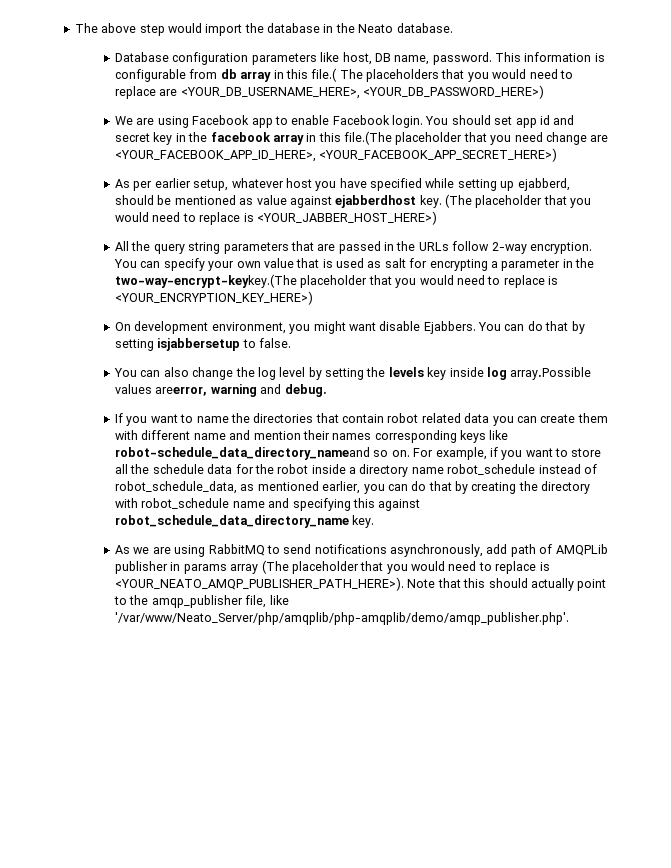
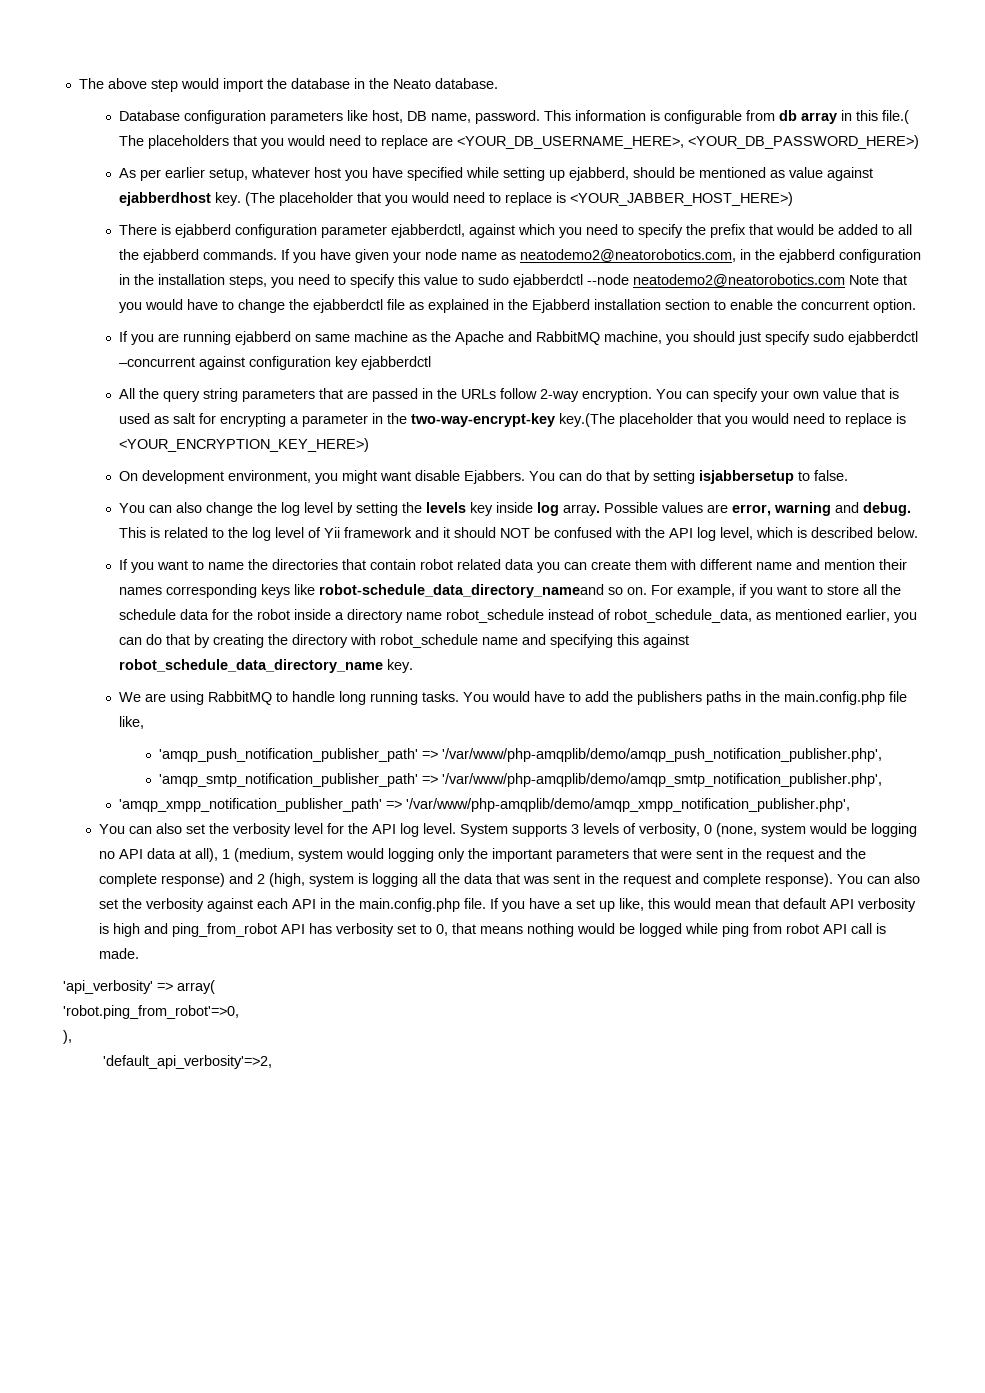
- We are using Facebook app to enable Facebook login. You should set app id and secret key in the facebook array in this file.(The placeholder that you need change are <YOUR_FACEBOOK_APP_ID_HERE>, <YOUR_FACEBOOK_APP_SECRET_HERE>)
+ There is ejabberd configuration parameter ejabberdctl, against which you need to specify the prefix that would be added to all the ejabberd commands. If you have given your node name as neatodemo2@neatorobotics.com, in the ejabberd configuration in the installation steps, you need to specify this value to sudo ejabberdctl --node neatodemo2@neatorobotics.com Note that you would have to change the ejabberdctl file as explained in the Ejabberd installation section to enable the concurrent option.
+ If you are running ejabberd on same machine as the Apache and RabbitMQ machine, you should just specify sudo ejabberdctl –concurrent against configuration key ejabberdctl
- You can specify your own value that is used as salt for encrypting a parameter in the two-way-encrypt-keykey.(The placeholder that you would need to replace is <YOUR_ENCRYPTION_KEY_HERE>)
+ You can specify your own value that is used as salt for encrypting a parameter in the two-way-encrypt-key key.(The placeholder that you would need to replace is <YOUR_ENCRYPTION_KEY_HERE>)
- You can also change the log level by setting the levels key inside log array.Possible values areerror, warning and debug.
+ You can also change the log level by setting the levels key inside log array. Possible values are error, warning and debug. This is related to the log level of Yii framework and it should NOT be confused with the API log level, which is described below.
- As we are using RabbitMQ to send notifications asynchronously, add path of AMQPLib publisher in params array (The placeholder that you would need to replace is <YOUR_NEATO_AMQP_PUBLISHER_PATH_HERE>). Note that this should actually point to the amqp_publisher file, like '/var/www/Neato_Server/php/amqplib/php-amqplib/demo/amqp_publisher.php'.
+ We are using RabbitMQ to handle long running tasks. You would have to add the publishers paths in the main.config.php file like,
+ 'amqp_push_notification_publisher_path' => '/var/www/php-amqplib/demo/amqp_push_notification_publisher.php',
+ 'amqp_smtp_notification_publisher_path' => '/var/www/php-amqplib/demo/amqp_smtp_notification_publisher.php',
+ 'amqp_xmpp_notification_publisher_path' => '/var/www/php-amqplib/demo/amqp_xmpp_notification_publisher.php',
+ You can also set the verbosity level for the API log level. System supports 3 levels of verbosity, 0 (none, system would be logging no API data at all), 1 (medium, system would logging only the important parameters that were sent in the request and the complete response) and 2 (high, system is logging all the data that was sent in the request and complete response). You can also set the verbosity against each API in the main.config.php file. If you have a set up like, this would mean that default API verbosity is high and ping_from_robot API has verbosity set to 0, that means nothing would be logged while ping from robot API call is made.
+ 'api_verbosity' => array(
+ 'robot.ping_from_robot'=>0,
+ ),
+ 'default_api_verbosity'=>2,

